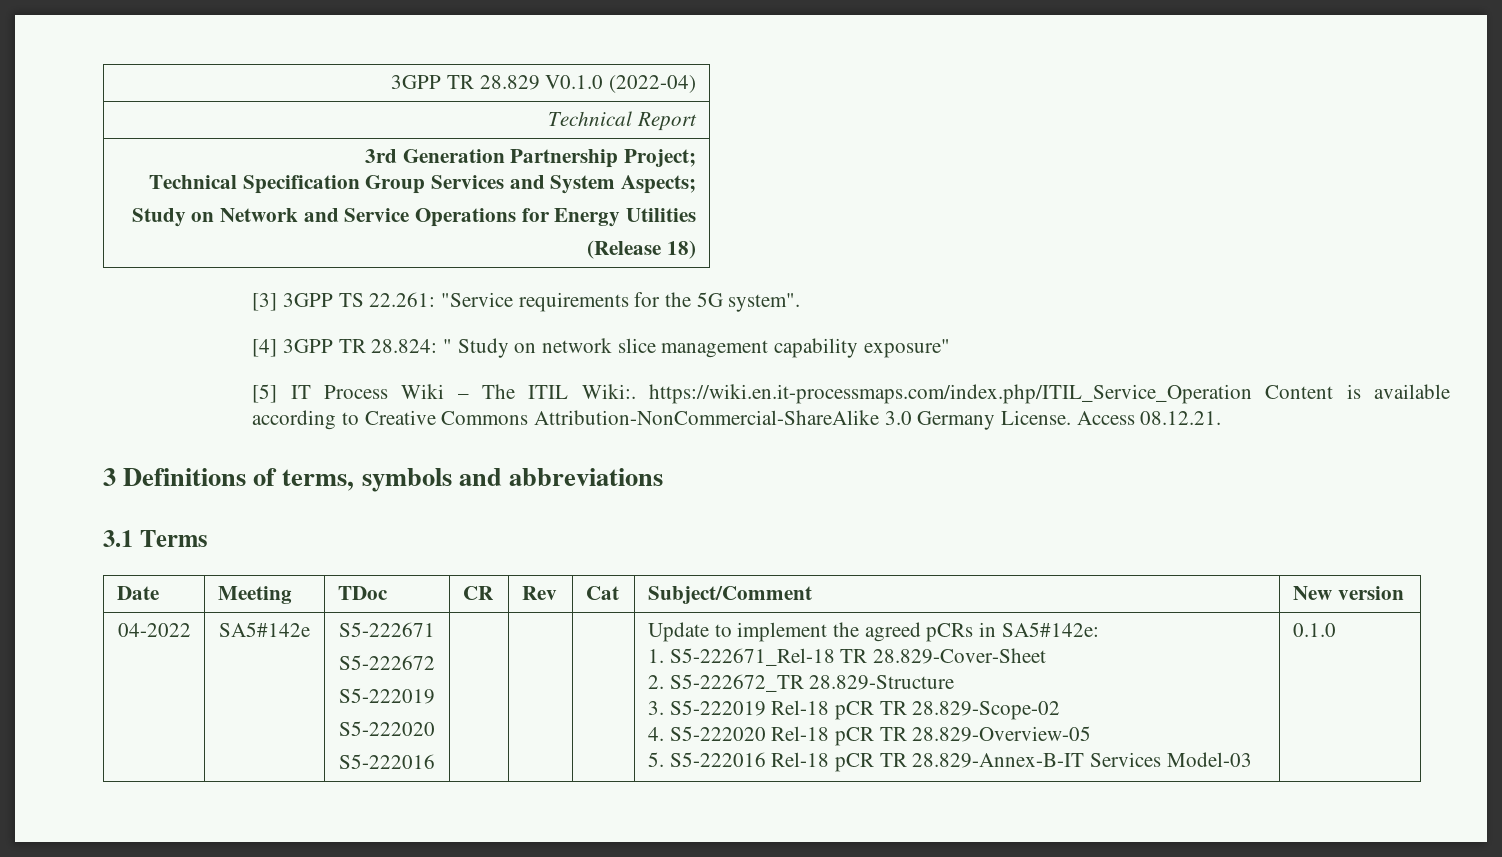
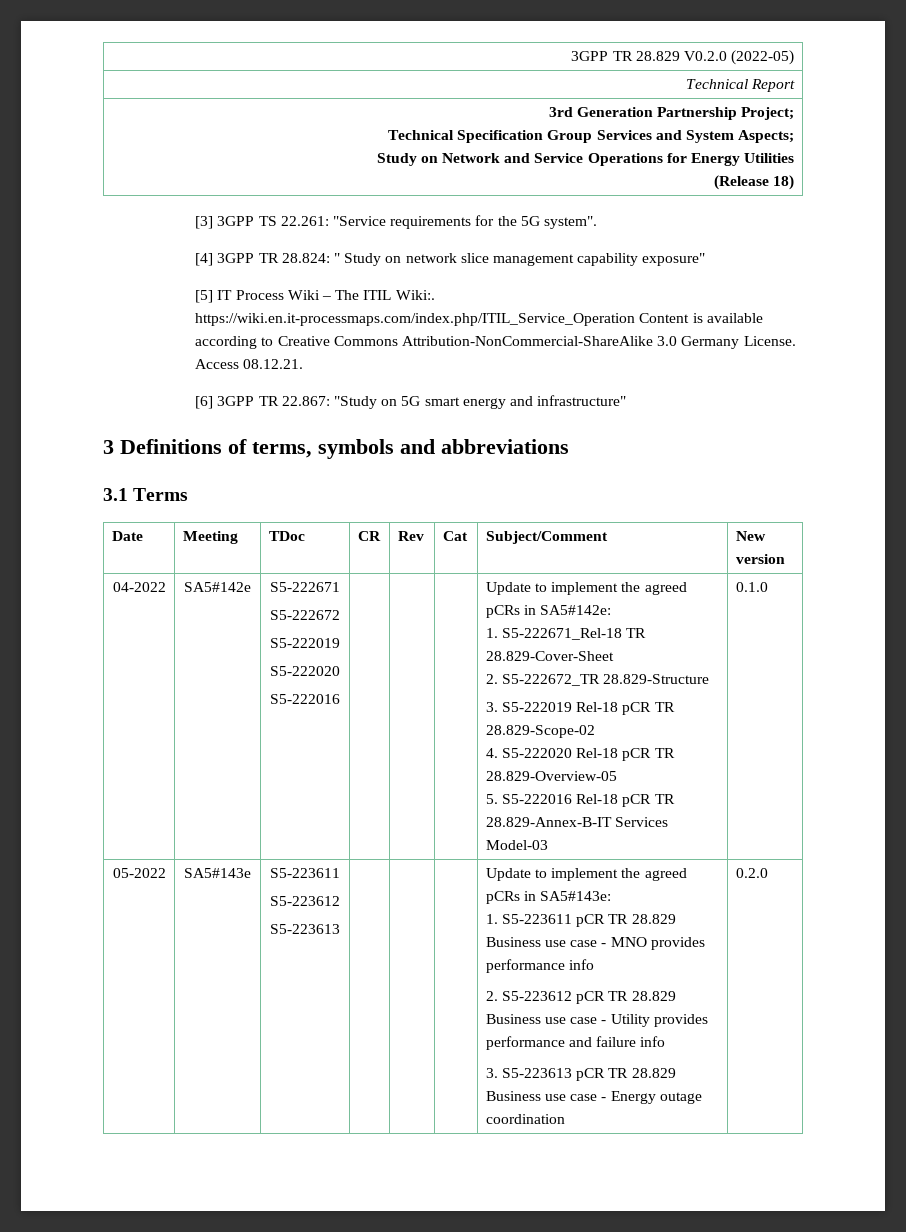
- 3GPP TR 28.829 V0.1.0 (2022-04)
+ 3GPP TR 28.829 V0.2.0 (2022-05)
+ [6] 3GPP TR 22.867: "Study on 5G smart energy and infrastructure"
+ 05-2022 | SA5#143e | S5-223611
+ S5-223612
+ S5-223613 | | | | Update to implement the agreed pCRs in SA5#143e:
+ 1. S5-223611 pCR TR 28.829 Business use case - MNO provides performance info
+ 2. S5-223612 pCR TR 28.829 Business use case - Utility provides performance and failure info
+ 3. S5-223613 pCR TR 28.829 Business use case - Energy outage coordination | 0.2.0

